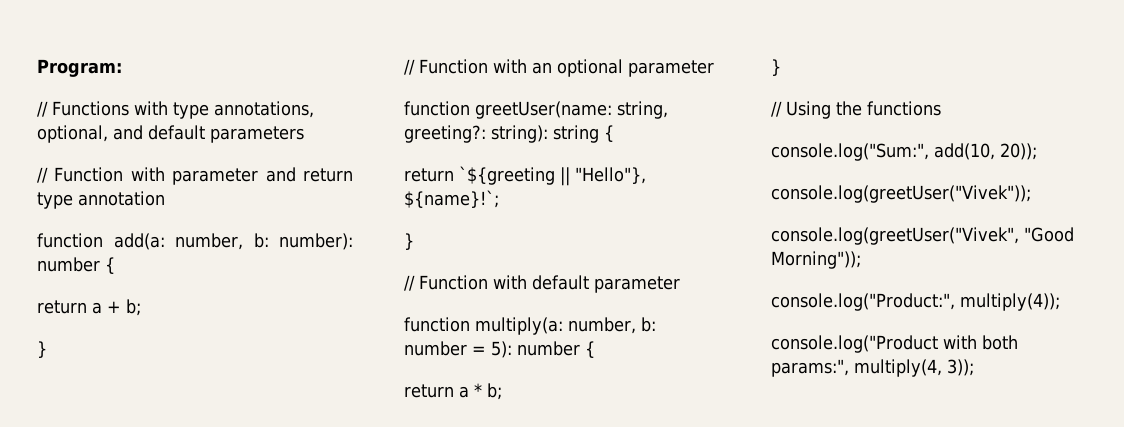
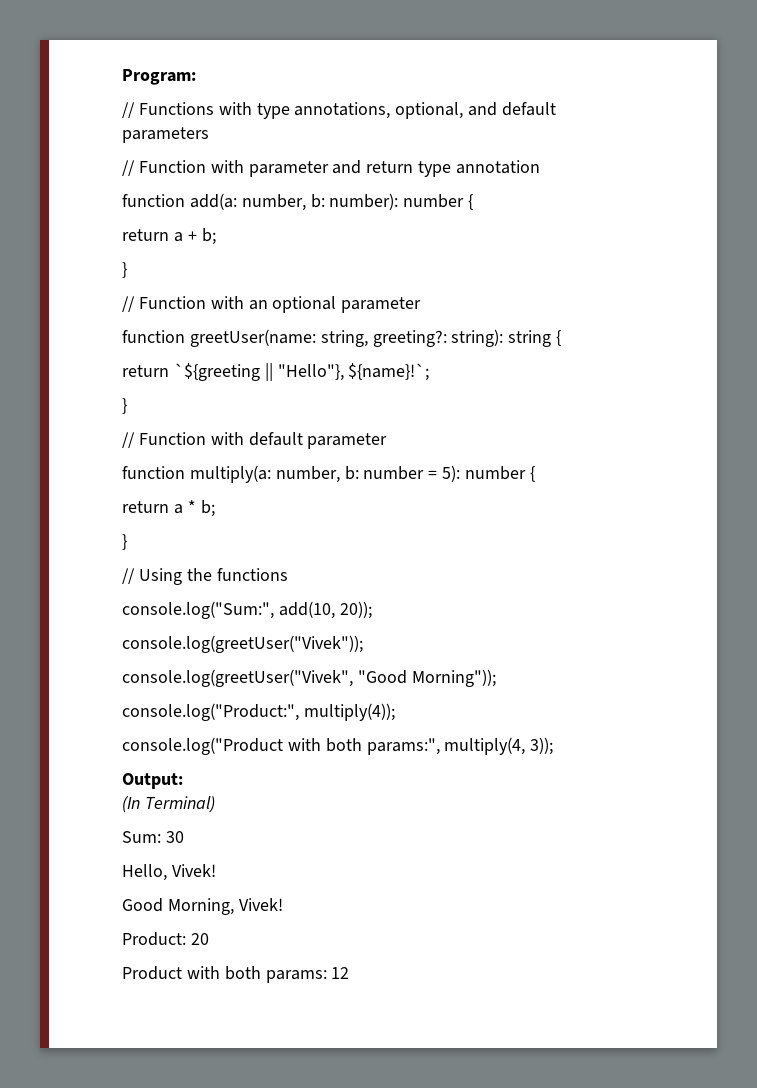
+ Output:
+ (In Terminal)
+ Sum: 30
+ Hello, Vivek!
+ Good Morning, Vivek!
+ Product: 20
+ Product with both params: 12

